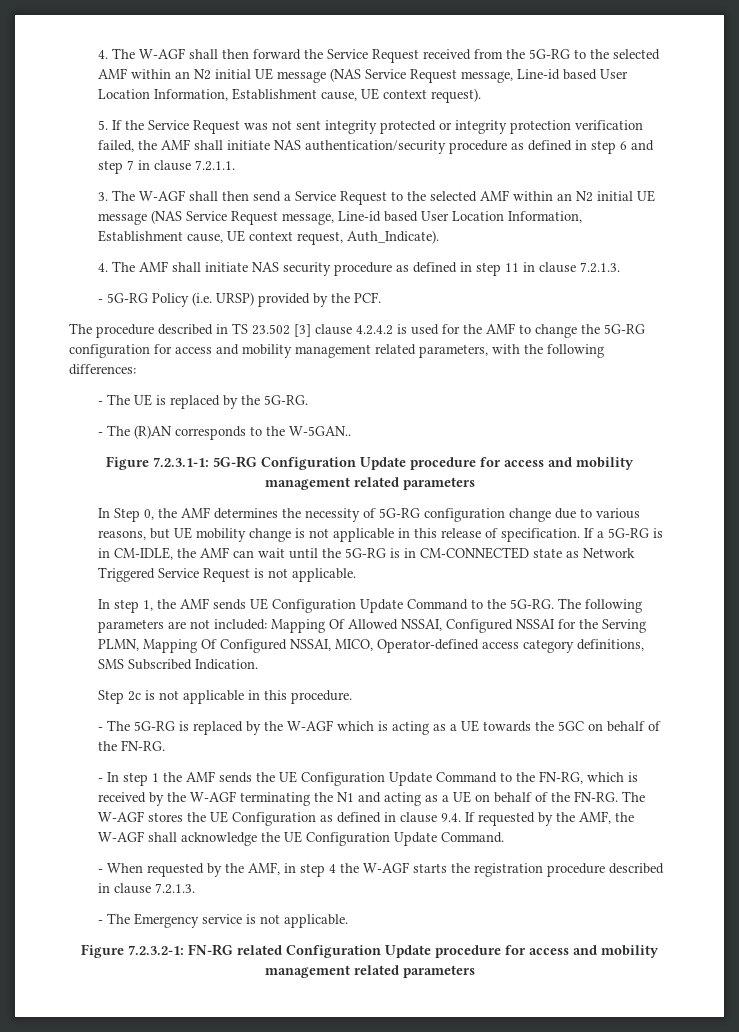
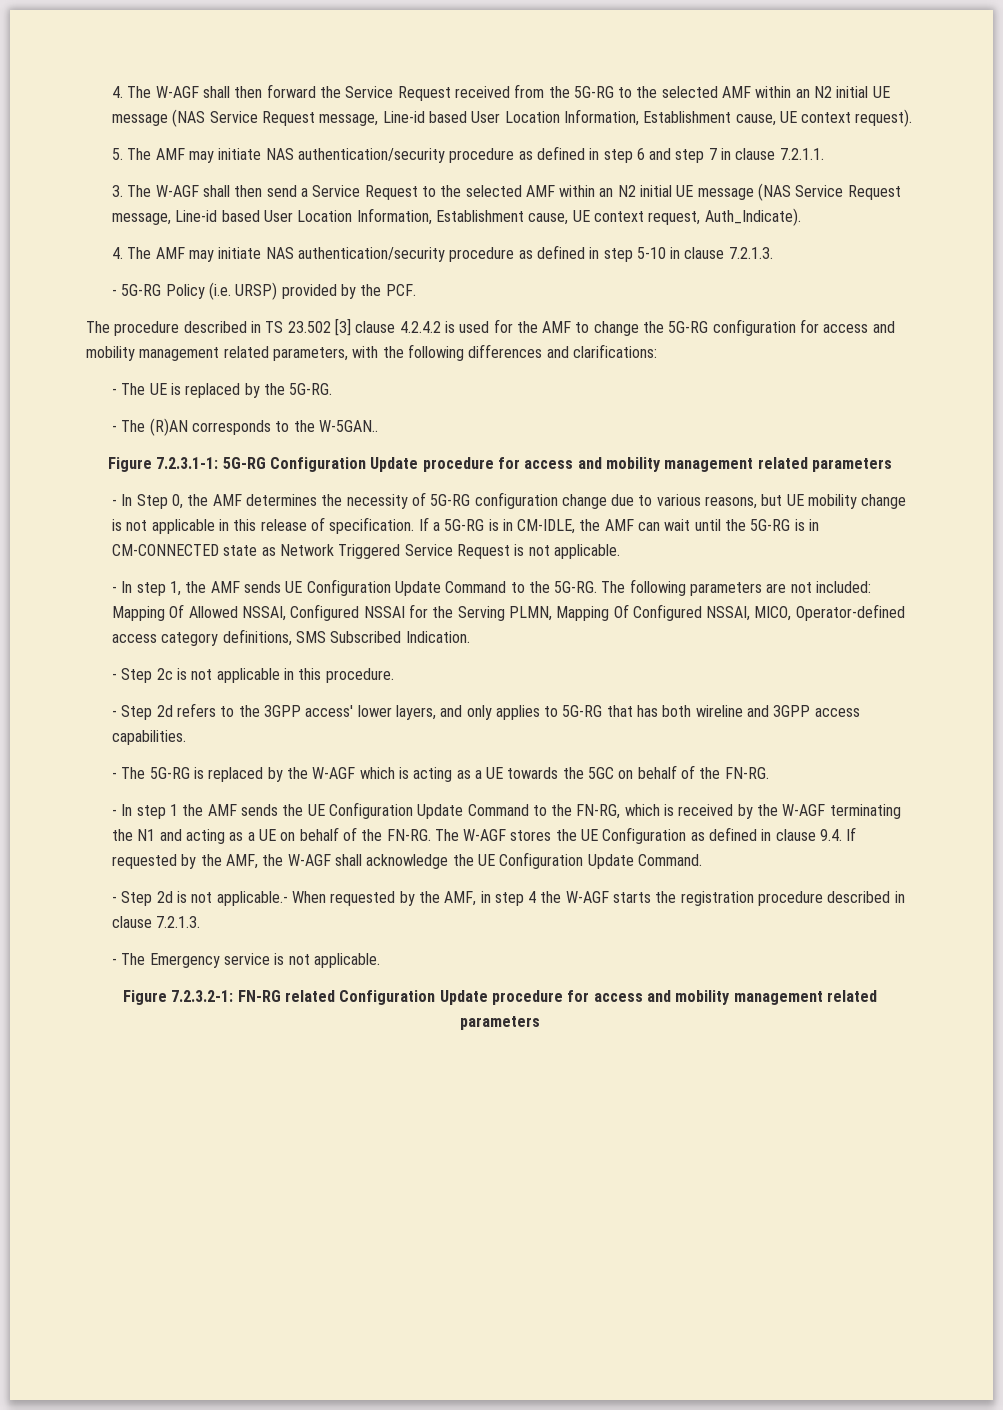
- 5. If the Service Request was not sent integrity protected or integrity protection verification failed, the AMF shall initiate NAS authentication/security procedure as defined in step 6 and step 7 in clause 7.2.1.1.
+ 5. The AMF may initiate NAS authentication/security procedure as defined in step 6 and step 7 in clause 7.2.1.1.
- 4. The AMF shall initiate NAS security procedure as defined in step 11 in clause 7.2.1.3.
+ 4. The AMF may initiate NAS authentication/security procedure as defined in step 5-10 in clause 7.2.1.3.
- The procedure described in TS 23.502 [3] clause 4.2.4.2 is used for the AMF to change the 5G-RG configuration for access and mobility management related parameters, with the following differences:
+ The procedure described in TS 23.502 [3] clause 4.2.4.2 is used for the AMF to change the 5G-RG configuration for access and mobility management related parameters, with the following differences and clarifications:
- In Step 0, the AMF determines the necessity of 5G-RG configuration change due to various reasons, but UE mobility change is not applicable in this release of specification.
+ - In Step 0, the AMF determines the necessity of 5G-RG configuration change due to various reasons, but UE mobility change is not applicable in this release of specification.
- In step 1, the AMF sends UE Configuration Update Command to the 5G-RG.
+ - In step 1, the AMF sends UE Configuration Update Command to the 5G-RG.
- Step 2c is not applicable in this procedure.
+ - Step 2c is not applicable in this procedure.
+ - Step 2d refers to the 3GPP access' lower layers, and only applies to 5G-RG that has both wireline and 3GPP access capabilities.
- - When requested by the AMF, in step 4 the W-AGF starts the registration procedure described in clause 7.2.1.3.
+ - Step 2d is not applicable.- When requested by the AMF, in step 4 the W-AGF starts the registration procedure described in clause 7.2.1.3.

